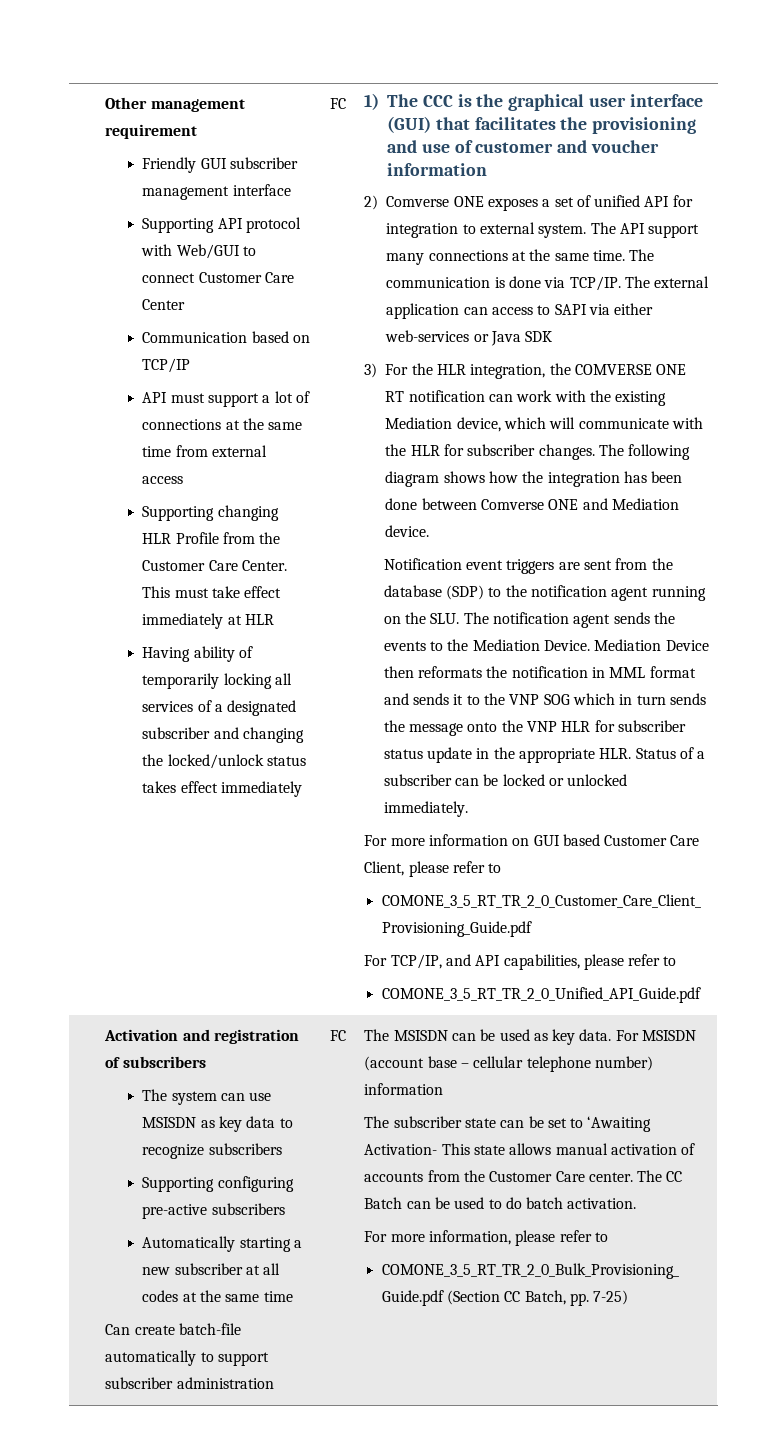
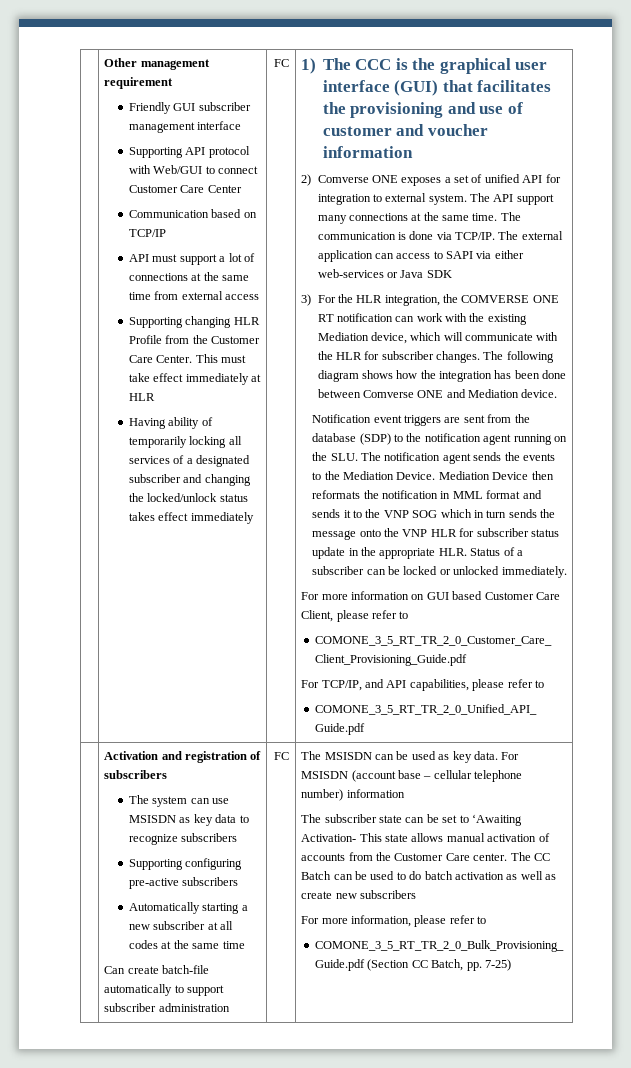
- The CC Batch can be used to do batch activation.
+ The CC Batch can be used to do batch activation as well as create new subscribers

